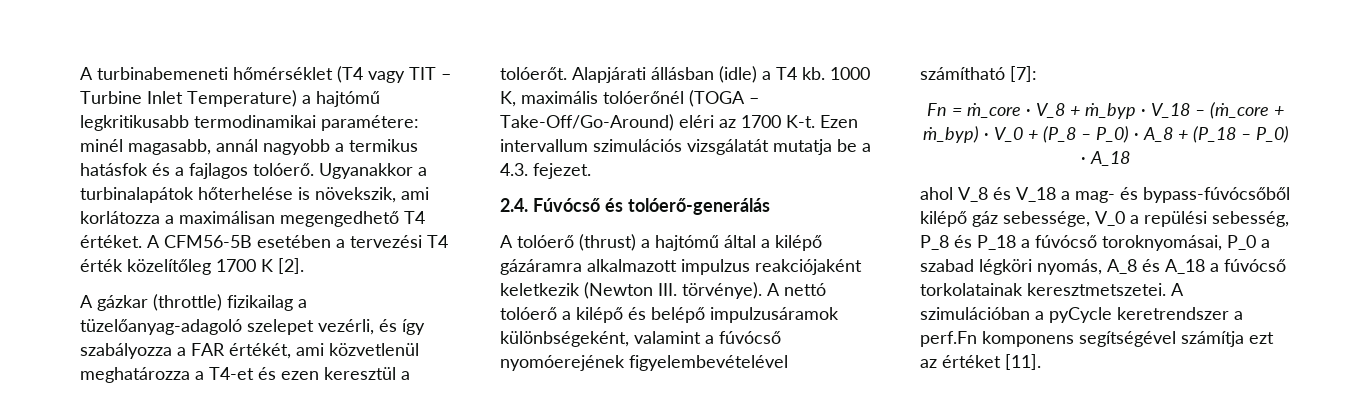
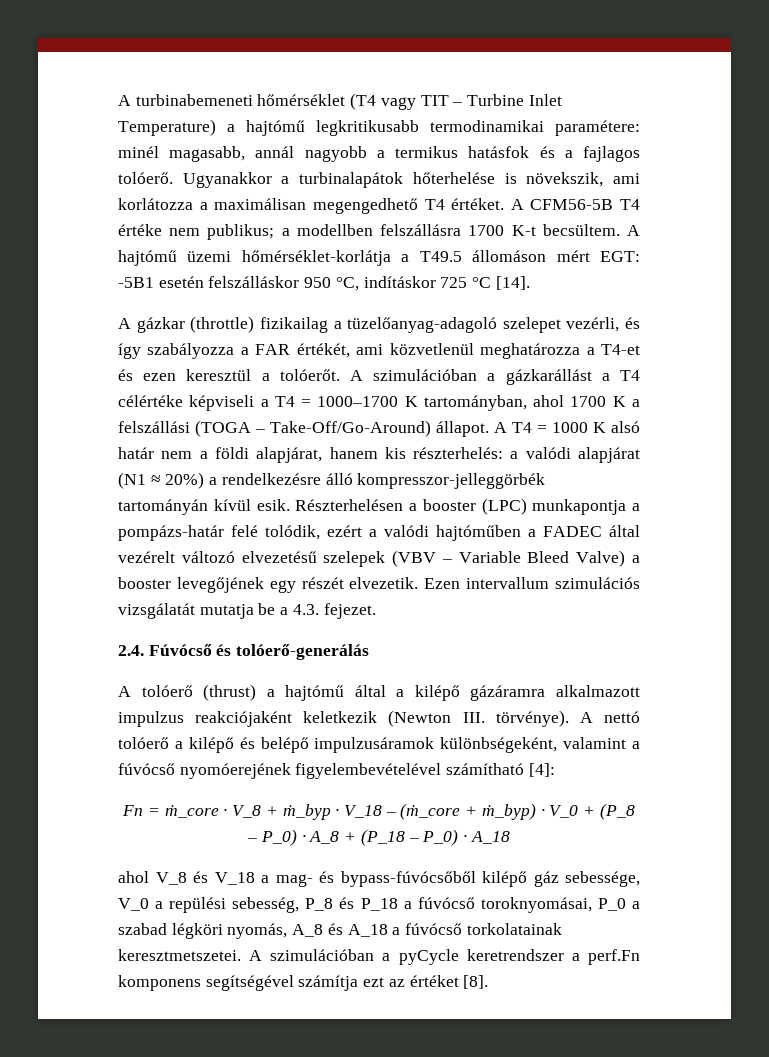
- A CFM56-5B esetében a tervezési T4 érték közelítőleg 1700 K [2].
+ A CFM56-5B T4 értéke nem publikus; a modellben felszállásra 1700 K-t becsültem. A hajtómű üzemi hőmérséklet-korlátja a T49.5 állomáson mért EGT: -5B1 esetén felszálláskor 950 °C, indításkor 725 °C [14].
- Alapjárati állásban (idle) a T4 kb. 1000 K, maximális tolóerőnél (TOGA – Take-Off/Go-Around) eléri az 1700 K-t. Ezen intervallum szimulációs vizsgálatát mutatja be a 4.3. fejezet.
+ A szimulációban a gázkarállást a T4 célértéke képviseli a T4 = 1000–1700 K tartományban, ahol 1700 K a felszállási (TOGA – Take-Off/Go-Around) állapot. A T4 = 1000 K alsó határ nem a földi alapjárat, hanem kis részterhelés: a valódi alapjárat (N1 ≈ 20%) a rendelkezésre álló kompresszor-jelleggörbék tartományán kívül esik. Részterhelésen a booster (LPC) munkapontja a pompázs-határ felé tolódik, ezért a valódi hajtóműben a FADEC által vezérelt változó elvezetésű szelepek (VBV – Variable Bleed Valve) a booster levegőjének egy részét elvezetik. Ezen intervallum szimulációs vizsgálatát mutatja be a 4.3. fejezet.
- A nettó tolóerő a kilépő és belépő impulzusáramok különbségeként, valamint a fúvócső nyomóerejének figyelembevételével számítható [7]:
+ A nettó tolóerő a kilépő és belépő impulzusáramok különbségeként, valamint a fúvócső nyomóerejének figyelembevételével számítható [4]:
- A szimulációban a pyCycle keretrendszer a perf.Fn komponens segítségével számítja ezt az értéket [11].
+ A szimulációban a pyCycle keretrendszer a perf.Fn komponens segítségével számítja ezt az értéket [8].

